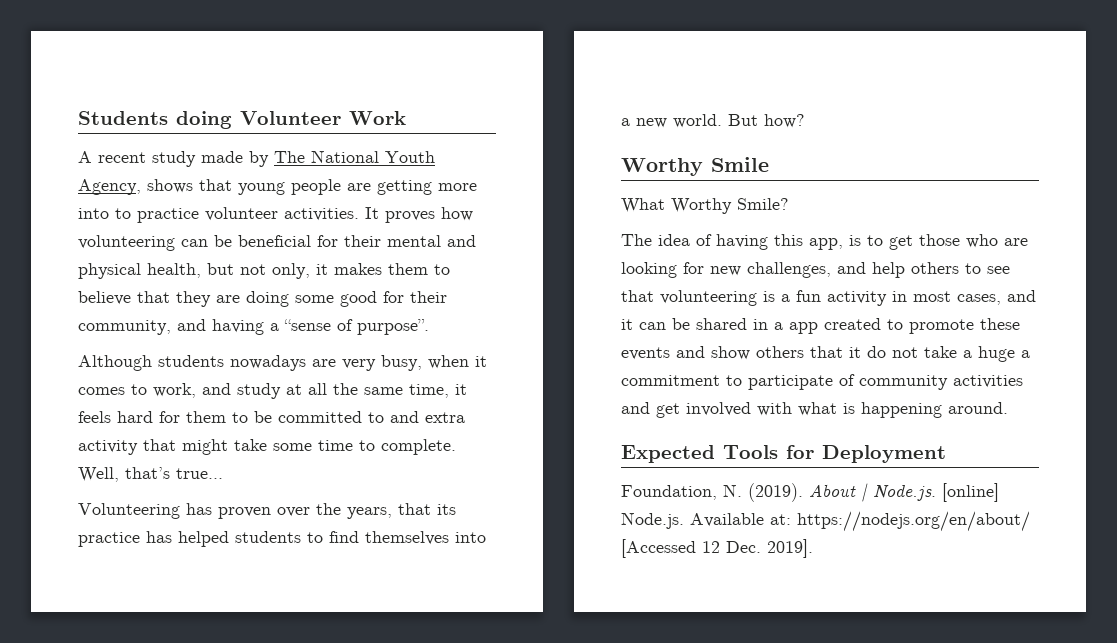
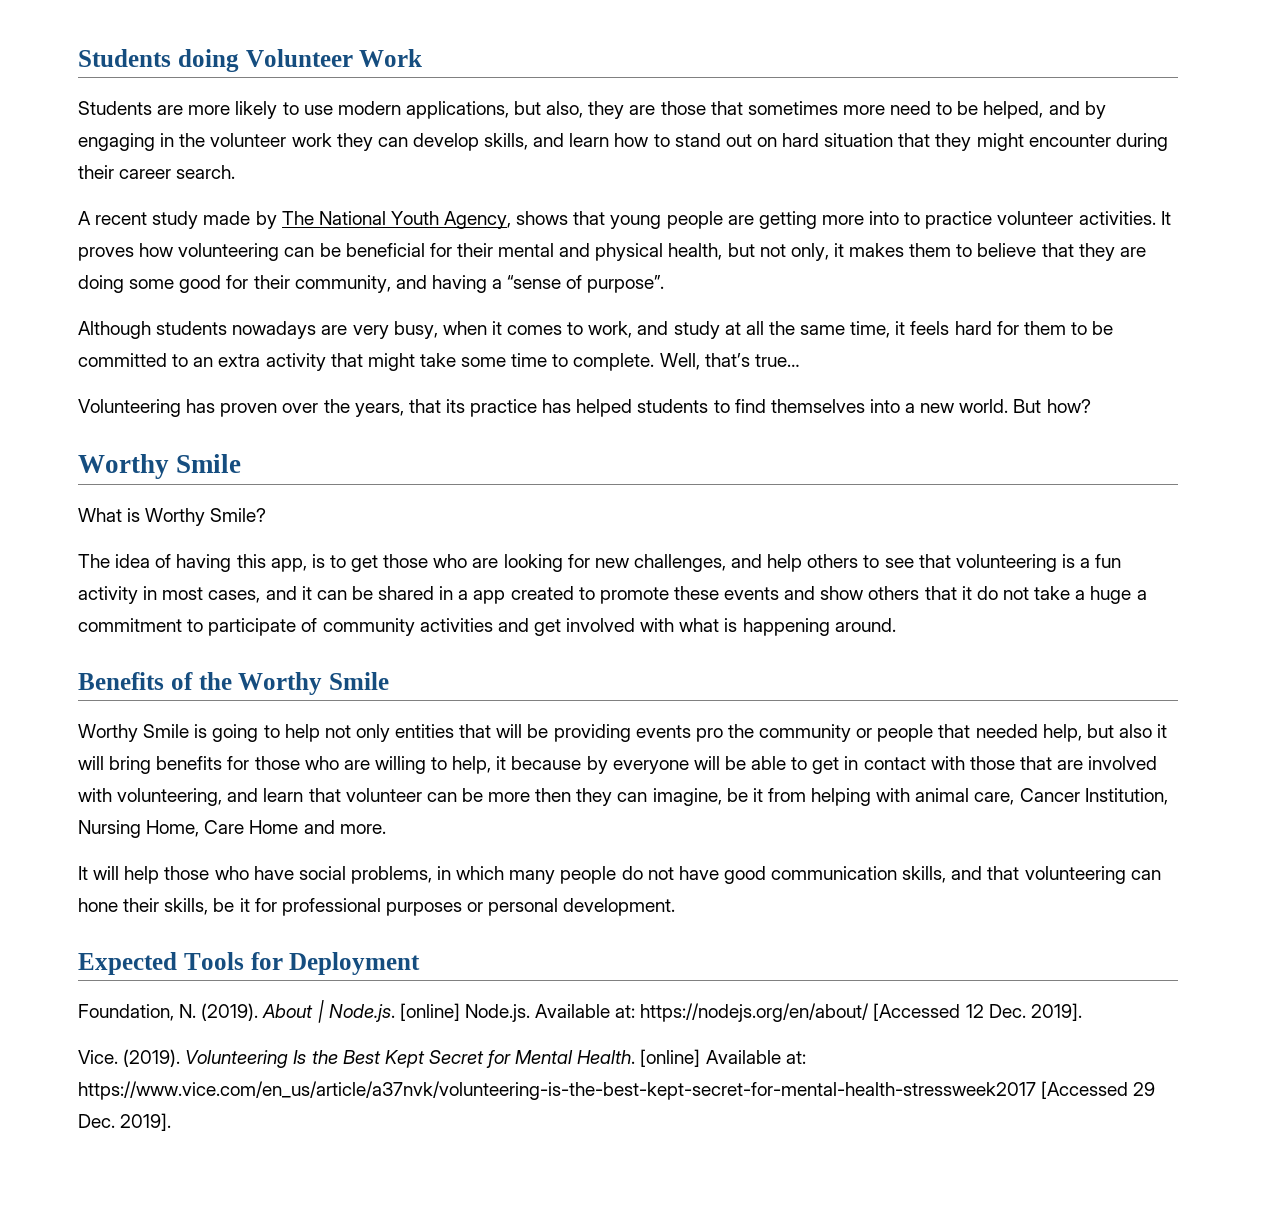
+ Students are more likely to use modern applications, but also, they are those that sometimes more need to be helped, and by engaging in the volunteer work they can develop skills, and learn how to stand out on hard situation that they might encounter during their career search.
- Although students nowadays are very busy, when it comes to work, and study at all the same time, it feels hard for them to be committed to and extra activity that might take some time to complete.
+ Although students nowadays are very busy, when it comes to work, and study at all the same time, it feels hard for them to be committed to an extra activity that might take some time to complete.
- What Worthy Smile?
+ What is Worthy Smile?
+ Benefits of the Worthy Smile
+ Worthy Smile is going to help not only entities that will be providing events pro the community or people that needed help, but also it will bring benefits for those who are willing to help, it because by everyone will be able to get in contact with those that are involved with volunteering, and learn that volunteer can be more then they can imagine, be it from helping with animal care, Cancer Institution, Nursing Home, Care Home and more.
+ It will help those who have social problems, in which many people do not have good communication skills, and that volunteering can hone their skills, be it for professional purposes or personal development.
+ Vice. (2019). Volunteering Is the Best Kept Secret for Mental Health. [online] Available at: https://www.vice.com/en_us/article/a37nvk/volunteering-is-the-best-kept-secret-for-mental-health-stressweek2017 [Accessed 29 Dec. 2019].

